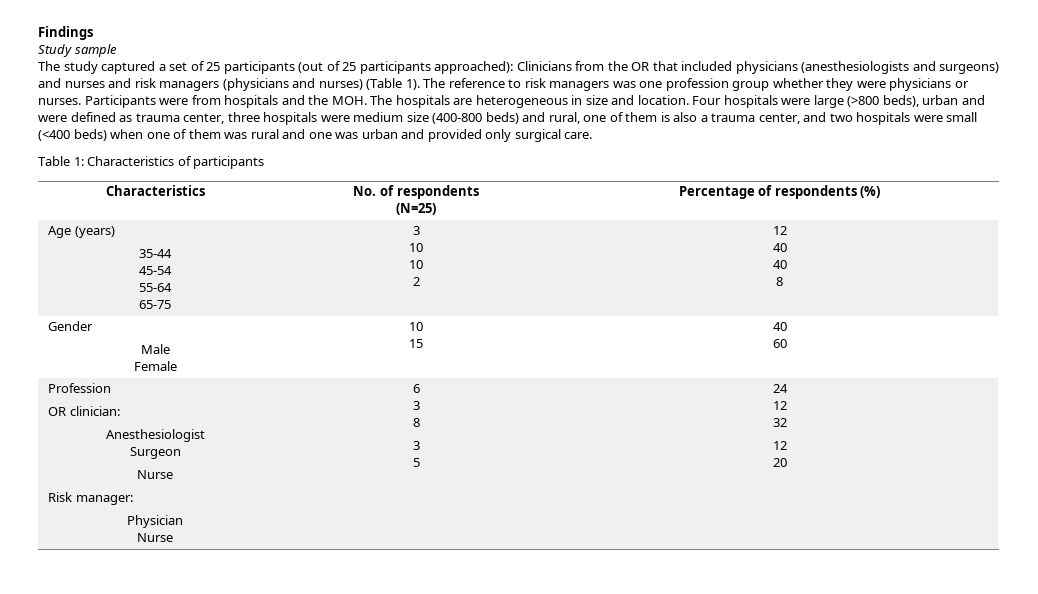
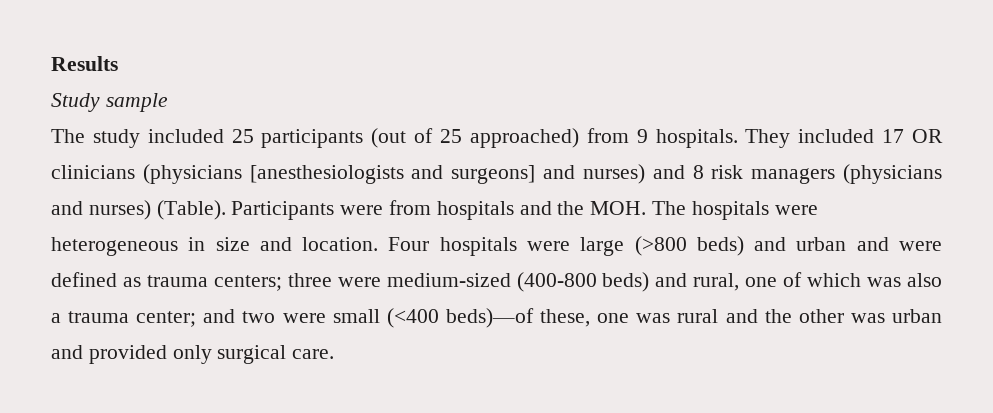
- Findings
+ Results
- The study captured a set of 25 participants (out of 25 participants approached): Clinicians from the OR that included physicians (anesthesiologists and surgeons) and nurses and risk managers (physicians and nurses) (Table 1). The reference to risk managers was one profession group whether they were physicians or nurses.
+ The study included 25 participants (out of 25 approached) from 9 hospitals. They included 17 OR clinicians (physicians [anesthesiologists and surgeons] and nurses) and 8 risk managers (physicians and nurses) (Table).
- Participants were from hospitals and the MOH. The hospitals are heterogeneous in size and location.
+ Participants were from hospitals and the MOH. The hospitals were heterogeneous in size and location.
- Four hospitals were large (>800 beds), urban and were defined as trauma center, three hospitals were medium size (400-800 beds) and rural, one of them is also a trauma center, and two hospitals were small (<400 beds) when one of them was rural and one was urban and provided only surgical care.
+ Four hospitals were large (>800 beds) and urban and were defined as trauma centers; three were medium-sized (400-800 beds) and rural, one of which was also a trauma center; and two were small (<400 beds)—of these, one was rural and the other was urban and provided only surgical care.
- Table 1: Characteristics of participants
- Characteristics | No. of respondents
- (N=25) | Percentage of respondents (%)
- Age (years)
- 35-44
- 45-54
- 55-64
- 65-75 | 3
- 10
- 10
- 2 | 12
- 40
- 40
- 8
- Gender
- Male
- Female | 10
- 15 | 40
- 60
- Profession
- OR clinician:
- Anesthesiologist
- Surgeon
- Nurse
- Risk manager:
- Physician
- Nurse | 6
- 3
- 8
- 3
- 5 | 24
- 12
- 32
- 12
- 20

